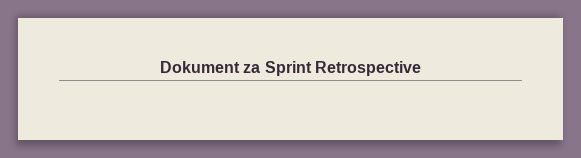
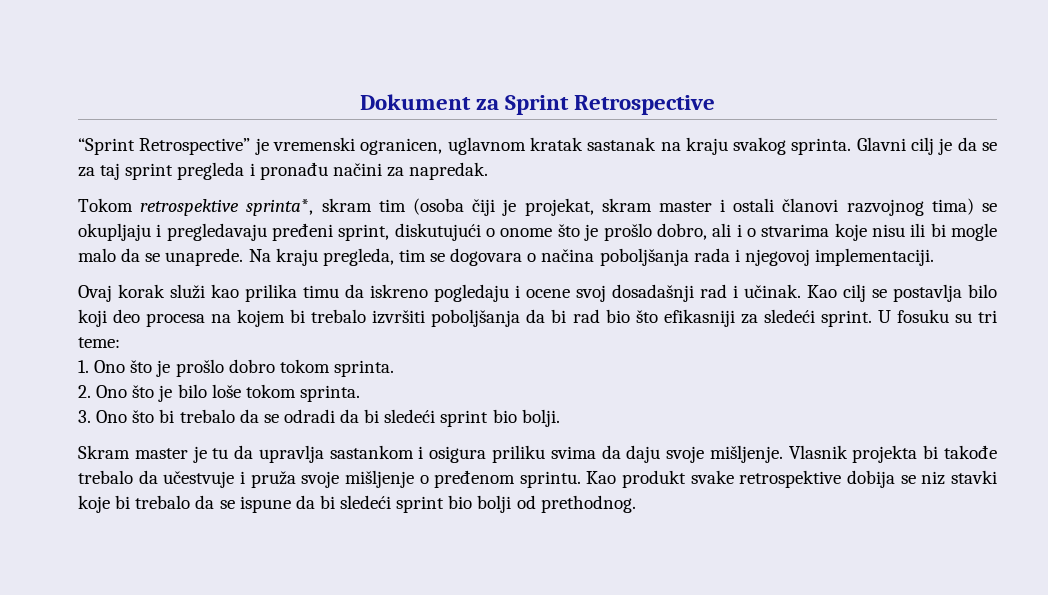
+ “Sprint Retrospective” je vremenski ogranicen, uglavnom kratak sastanak na kraju svakog sprinta. Glavni cilj je da se za taj sprint pregleda i pronađu načini za napredak.
+ Tokom retrospektive sprinta*, skram tim (osoba čiji je projekat, skram master i ostali članovi razvojnog tima) se okupljaju i pregledavaju pređeni sprint, diskutujući o onome što je prošlo dobro, ali i o stvarima koje nisu ili bi mogle malo da se unaprede. Na kraju pregleda, tim se dogovara o načina poboljšanja rada i njegovoj implementaciji.
+ Ovaj korak služi kao prilika timu da iskreno pogledaju i ocene svoj dosadašnji rad i učinak. Kao cilj se postavlja bilo koji deo procesa na kojem bi trebalo izvršiti poboljšanja da bi rad bio što efikasniji za sledeći sprint. U fosuku su tri teme:
+ 1. Ono što je prošlo dobro tokom sprinta.
+ 2. Ono što je bilo loše tokom sprinta.
+ 3. Ono što bi trebalo da se odradi da bi sledeći sprint bio bolji.
+ Skram master je tu da upravlja sastankom i osigura priliku svima da daju svoje mišljenje. Vlasnik projekta bi takođe trebalo da učestvuje i pruža svoje mišljenje o pređenom sprintu. Kao produkt svake retrospektive dobija se niz stavki koje bi trebalo da se ispune da bi sledeći sprint bio bolji od prethodnog.

